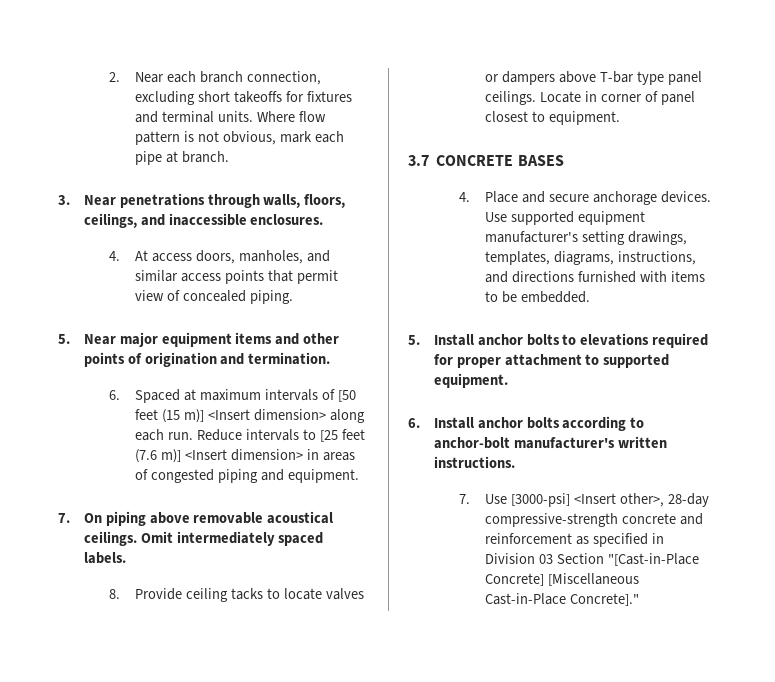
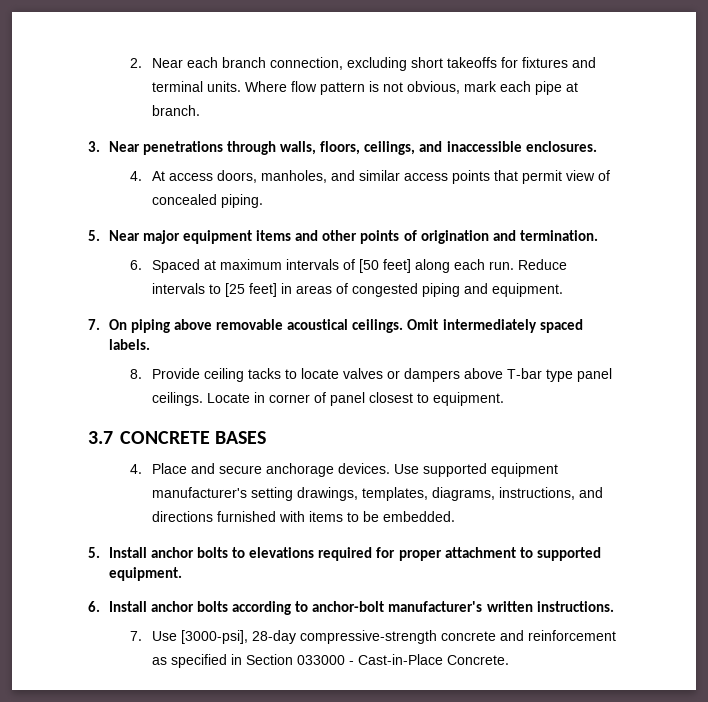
- 6. Spaced at maximum intervals of [50 feet (15 m)] <Insert dimension> along each run.
+ 6. Spaced at maximum intervals of [50 feet] along each run.
- Reduce intervals to [25 feet (7.6 m)] <Insert dimension> in areas of congested piping and equipment.
+ Reduce intervals to [25 feet] in areas of congested piping and equipment.
- 7. Use [3000-psi] <Insert other>, 28-day compressive-strength concrete and reinforcement as specified in Division 03 Section "[Cast-in-Place Concrete] [Miscellaneous Cast-in-Place Concrete]."
+ 7. Use [3000-psi], 28-day compressive-strength concrete and reinforcement as specified in Section 033000 - Cast-in-Place Concrete.

